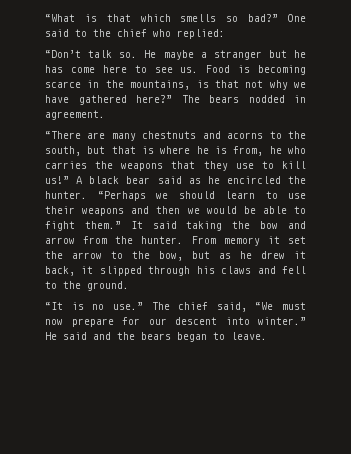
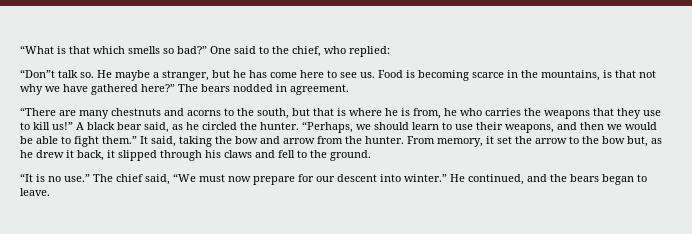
- One said to the chief who replied:
+ One said to the chief, who replied:
- “Don’t talk so.
+ “Don”t talk so.
- He maybe a stranger but he has come here to see us.
+ He maybe a stranger, but he has come here to see us.
- A black bear said as he encircled the hunter. “Perhaps we should learn to use their weapons and then we would be able to fight them.”
+ A black bear said, as he circled the hunter. “Perhaps, we should learn to use their weapons, and then we would be able to fight them.”
- It said taking the bow and arrow from the hunter.
+ It said, taking the bow and arrow from the hunter.
- From memory it set the arrow to the bow, but as he drew it back, it slipped through his claws and fell to the ground.
+ From memory, it set the arrow to the bow but, as he drew it back, it slipped through his claws and fell to the ground.
- He said and the bears began to leave.
+ He continued, and the bears began to leave.

